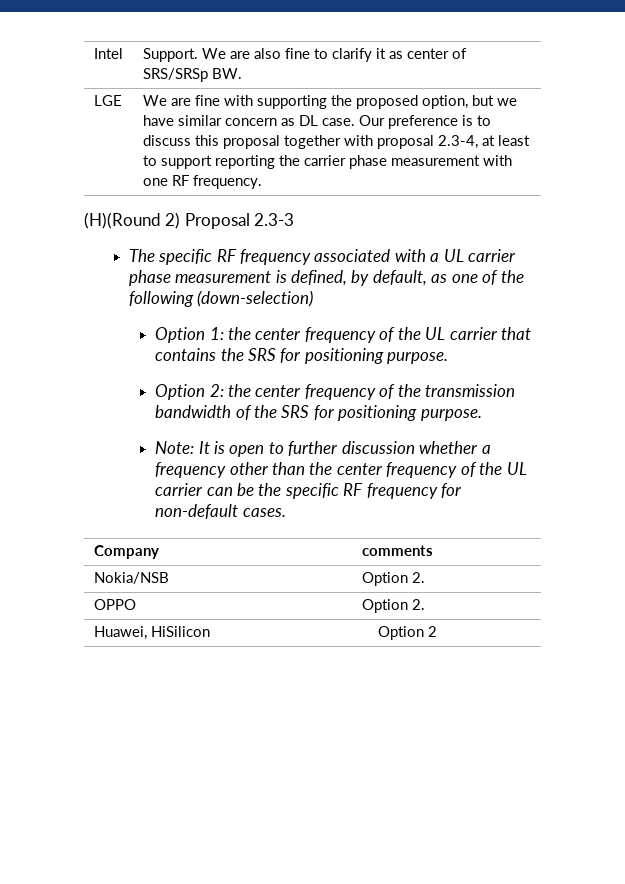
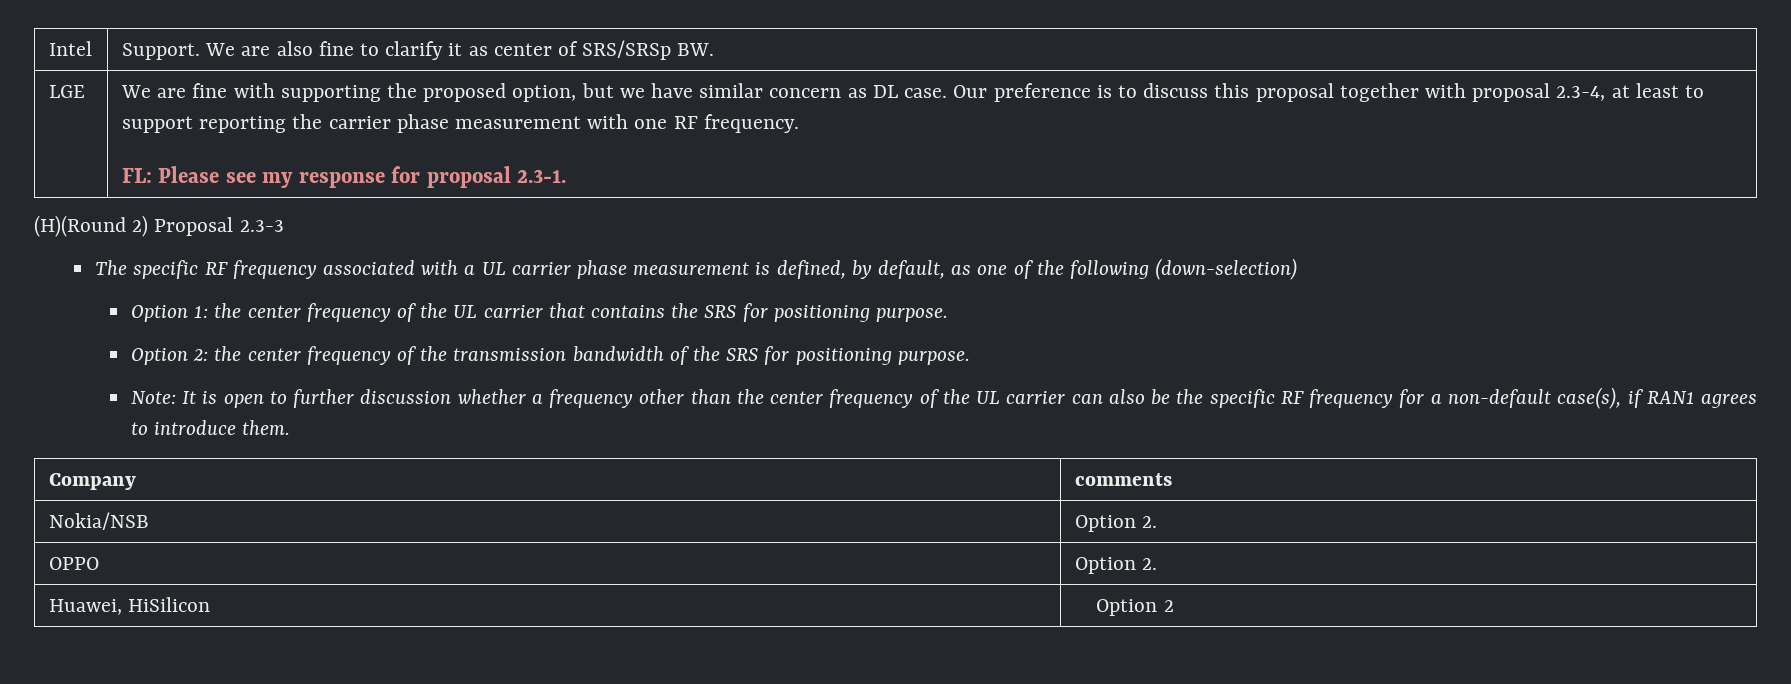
+ FL: Please see my response for proposal 2.3-1.
- Note: It is open to further discussion whether a frequency other than the center frequency of the UL carrier can be the specific RF frequency for non-default cases.
+ Note: It is open to further discussion whether a frequency other than the center frequency of the UL carrier can also be the specific RF frequency for a non-default case(s), if RAN1 agrees to introduce them.

